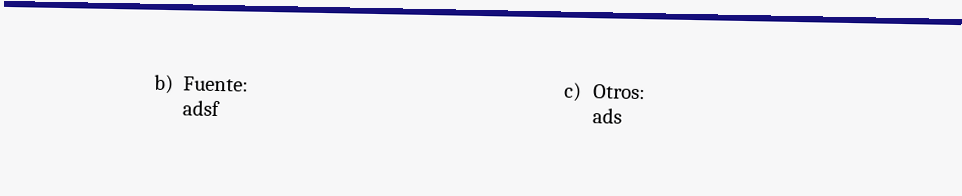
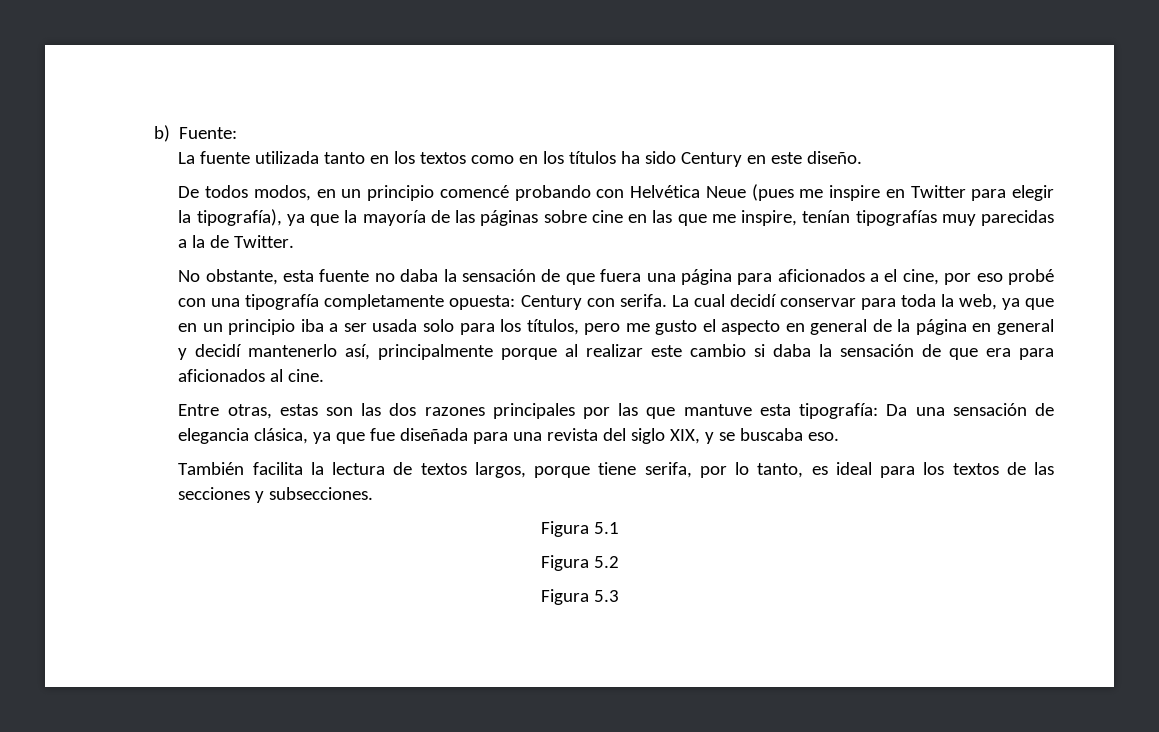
- adsf
- c) Otros:
- ads
+ La fuente utilizada tanto en los textos como en los títulos ha sido Century en este diseño.
+ De todos modos, en un principio comencé probando con Helvética Neue (pues me inspire en Twitter para elegir la tipografía), ya que la mayoría de las páginas sobre cine en las que me inspire, tenían tipografías muy parecidas a la de Twitter.
+ No obstante, esta fuente no daba la sensación de que fuera una página para aficionados a el cine, por eso probé con una tipografía completamente opuesta: Century con serifa. La cual decidí conservar para toda la web, ya que en un principio iba a ser usada solo para los títulos, pero me gusto el aspecto en general de la página en general y decidí mantenerlo así, principalmente porque al realizar este cambio si daba la sensación de que era para aficionados al cine.
+ Entre otras, estas son las dos razones principales por las que mantuve esta tipografía: Da una sensación de elegancia clásica, ya que fue diseñada para una revista del siglo XIX, y se buscaba eso.
+ También facilita la lectura de textos largos, porque tiene serifa, por lo tanto, es ideal para los textos de las secciones y subsecciones.
+ Figura 5.1
+ Figura 5.2
+ Figura 5.3

